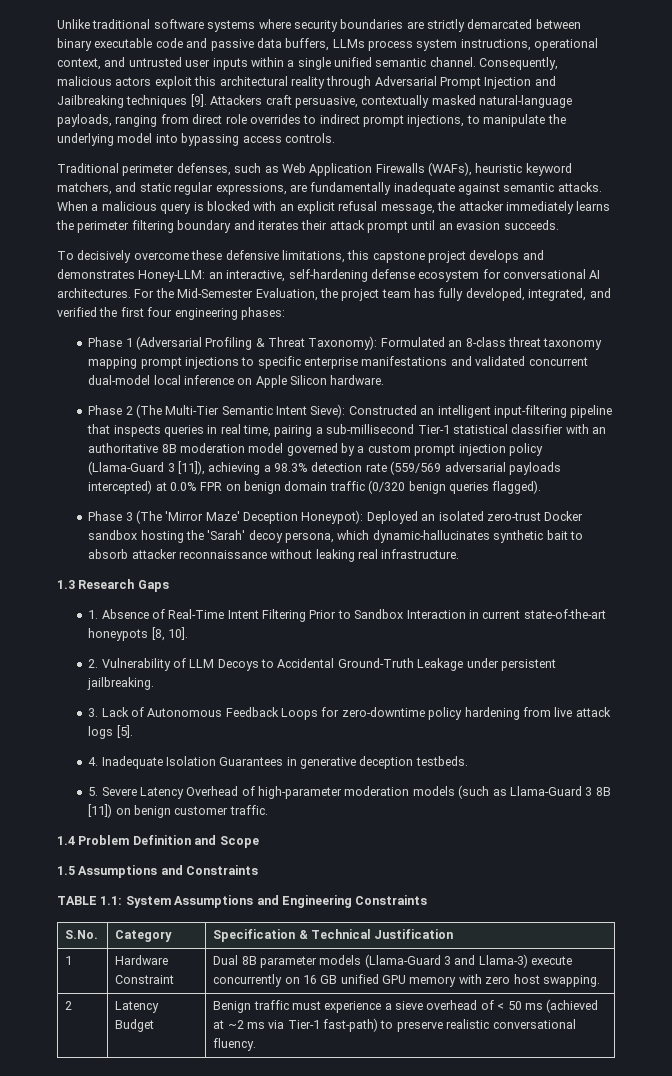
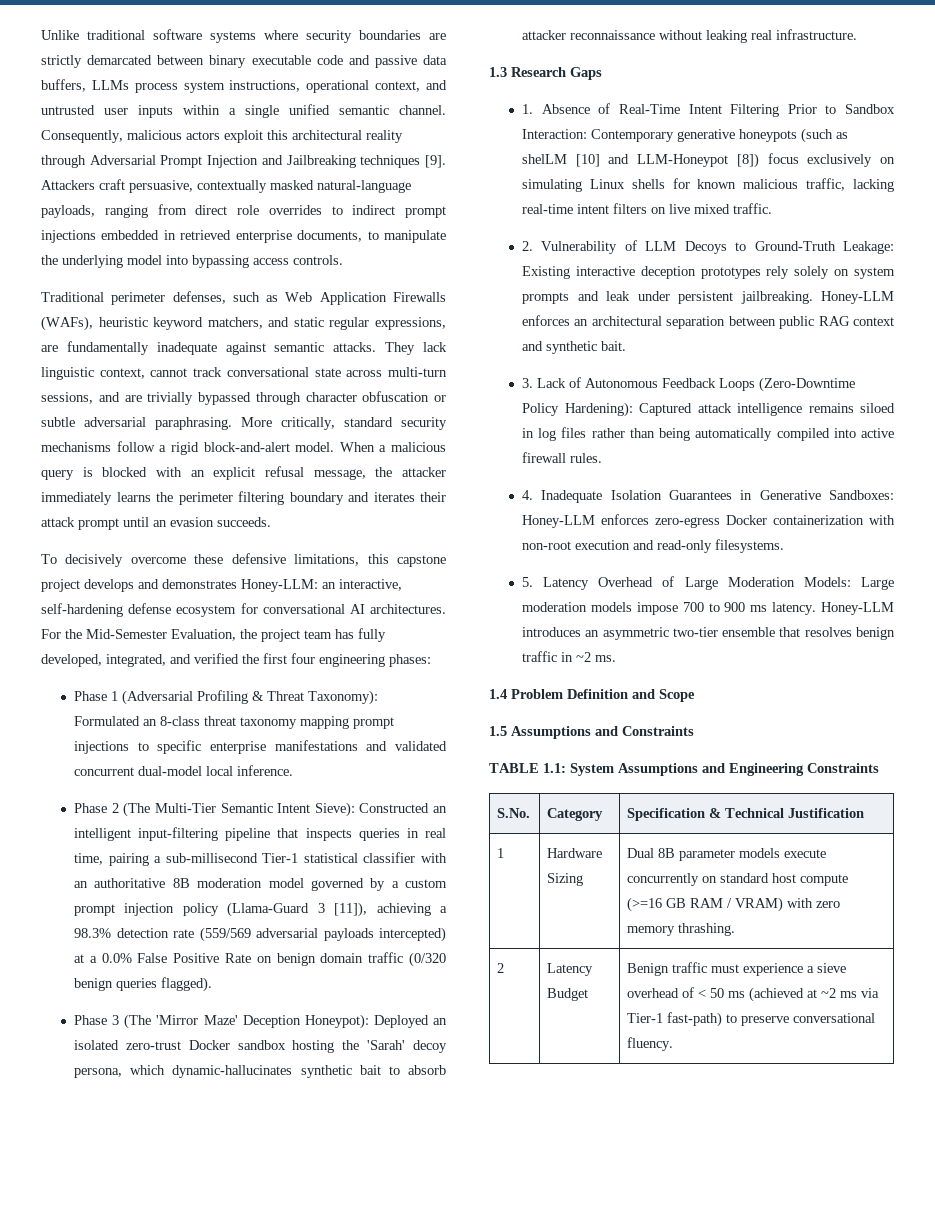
- Attackers craft persuasive, contextually masked natural-language payloads, ranging from direct role overrides to indirect prompt injections, to manipulate the underlying model into bypassing access controls.
+ Attackers craft persuasive, contextually masked natural-language payloads, ranging from direct role overrides to indirect prompt injections embedded in retrieved enterprise documents, to manipulate the underlying model into bypassing access controls.
+ They lack linguistic context, cannot track conversational state across multi-turn sessions, and are trivially bypassed through character obfuscation or subtle adversarial paraphrasing. More critically, standard security mechanisms follow a rigid block-and-alert model.
- Phase 1 (Adversarial Profiling & Threat Taxonomy): Formulated an 8-class threat taxonomy mapping prompt injections to specific enterprise manifestations and validated concurrent dual-model local inference on Apple Silicon hardware.
+ Phase 1 (Adversarial Profiling & Threat Taxonomy): Formulated an 8-class threat taxonomy mapping prompt injections to specific enterprise manifestations and validated concurrent dual-model local inference.
- Phase 2 (The Multi-Tier Semantic Intent Sieve): Constructed an intelligent input-filtering pipeline that inspects queries in real time, pairing a sub-millisecond Tier-1 statistical classifier with an authoritative 8B moderation model governed by a custom prompt injection policy (Llama-Guard 3 [11]), achieving a 98.3% detection rate (559/569 adversarial payloads intercepted) at 0.0% FPR on benign domain traffic (0/320 benign queries flagged).
+ Phase 2 (The Multi-Tier Semantic Intent Sieve): Constructed an intelligent input-filtering pipeline that inspects queries in real time, pairing a sub-millisecond Tier-1 statistical classifier with an authoritative 8B moderation model governed by a custom prompt injection policy (Llama-Guard 3 [11]), achieving a 98.3% detection rate (559/569 adversarial payloads intercepted) at a 0.0% False Positive Rate on benign domain traffic (0/320 benign queries flagged).
- 1. Absence of Real-Time Intent Filtering Prior to Sandbox Interaction in current state-of-the-art honeypots [8, 10].
+ 1. Absence of Real-Time Intent Filtering Prior to Sandbox Interaction: Contemporary generative honeypots (such as shelLM [10] and LLM-Honeypot [8]) focus exclusively on simulating Linux shells for known malicious traffic, lacking real-time intent filters on live mixed traffic.
- 2. Vulnerability of LLM Decoys to Accidental Ground-Truth Leakage under persistent jailbreaking.
+ 2. Vulnerability of LLM Decoys to Ground-Truth Leakage: Existing interactive deception prototypes rely solely on system prompts and leak under persistent jailbreaking. Honey-LLM enforces an architectural separation between public RAG context and synthetic bait.
- 3. Lack of Autonomous Feedback Loops for zero-downtime policy hardening from live attack logs [5].
+ 3. Lack of Autonomous Feedback Loops (Zero-Downtime Policy Hardening): Captured attack intelligence remains siloed in log files rather than being automatically compiled into active firewall rules.
- 4. Inadequate Isolation Guarantees in generative deception testbeds.
+ 4. Inadequate Isolation Guarantees in Generative Sandboxes: Honey-LLM enforces zero-egress Docker containerization with non-root execution and read-only filesystems.
- 5. Severe Latency Overhead of high-parameter moderation models (such as Llama-Guard 3 8B [11]) on benign customer traffic.
+ 5. Latency Overhead of Large Moderation Models: Large moderation models impose 700 to 900 ms latency. Honey-LLM introduces an asymmetric two-tier ensemble that resolves benign traffic in ~2 ms.
- 1 | Hardware Constraint | Dual 8B parameter models (Llama-Guard 3 and Llama-3) execute concurrently on 16 GB unified GPU memory with zero host swapping.
+ 1 | Hardware Sizing | Dual 8B parameter models execute concurrently on standard host compute (>=16 GB RAM / VRAM) with zero memory thrashing.
- 2 | Latency Budget | Benign traffic must experience a sieve overhead of < 50 ms (achieved at ~2 ms via Tier-1 fast-path) to preserve realistic conversational fluency.
+ 2 | Latency Budget | Benign traffic must experience a sieve overhead of < 50 ms (achieved at ~2 ms via Tier-1 fast-path) to preserve conversational fluency.

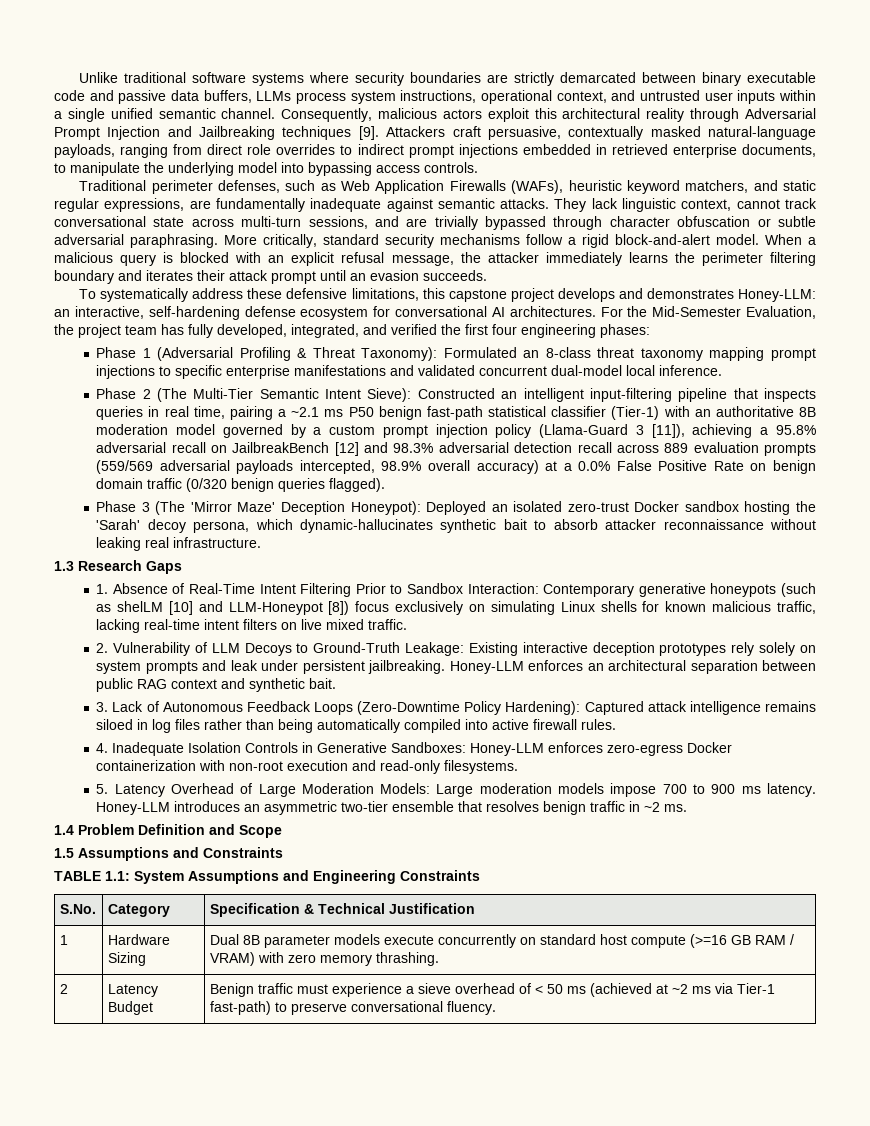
- To decisively overcome these defensive limitations, this capstone project develops and demonstrates Honey-LLM: an interactive, self-hardening defense ecosystem for conversational AI architectures.
+ To systematically address these defensive limitations, this capstone project develops and demonstrates Honey-LLM: an interactive, self-hardening defense ecosystem for conversational AI architectures.
- Phase 2 (The Multi-Tier Semantic Intent Sieve): Constructed an intelligent input-filtering pipeline that inspects queries in real time, pairing a sub-millisecond Tier-1 statistical classifier with an authoritative 8B moderation model governed by a custom prompt injection policy (Llama-Guard 3 [11]), achieving a 98.3% detection rate (559/569 adversarial payloads intercepted) at a 0.0% False Positive Rate on benign domain traffic (0/320 benign queries flagged).
+ Phase 2 (The Multi-Tier Semantic Intent Sieve): Constructed an intelligent input-filtering pipeline that inspects queries in real time, pairing a ~2.1 ms P50 benign fast-path statistical classifier (Tier-1) with an authoritative 8B moderation model governed by a custom prompt injection policy (Llama-Guard 3 [11]), achieving a 95.8% adversarial recall on JailbreakBench [12] and 98.3% adversarial detection recall across 889 evaluation prompts (559/569 adversarial payloads intercepted, 98.9% overall accuracy) at a 0.0% False Positive Rate on benign domain traffic (0/320 benign queries flagged).
- 4. Inadequate Isolation Guarantees in Generative Sandboxes: Honey-LLM enforces zero-egress Docker containerization with non-root execution and read-only filesystems.
+ 4. Inadequate Isolation Controls in Generative Sandboxes: Honey-LLM enforces zero-egress Docker containerization with non-root execution and read-only filesystems.

